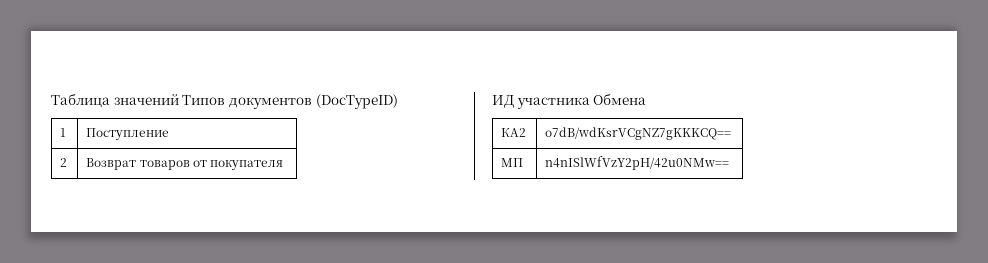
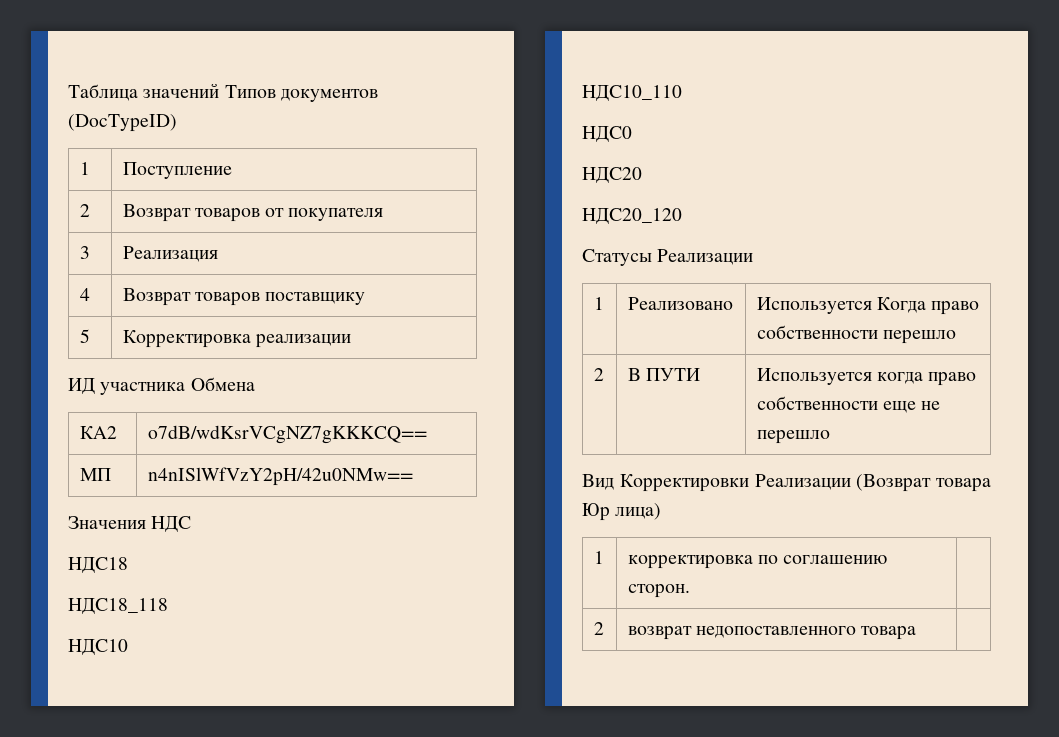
+ 3 | Реализация
+ 4 | Возврат товаров поставщику
+ 5 | Корректировка реализации
+ Значения НДС
+ НДС18
+ НДС18_118
+ НДС10
+ НДС10_110
+ НДС0
+ НДС20
+ НДС20_120
+ Статусы Реализации
+ 1 | Реализовано | Используется Когда право собственности перешло
+ 2 | В ПУТИ | Используется когда право собственности еще не перешло
+ Вид Корректировки Реализации (Возврат товара Юр лица)
+ 1 | корректировка по соглашению сторон. |
+ 2 | возврат недопоставленного товара |

